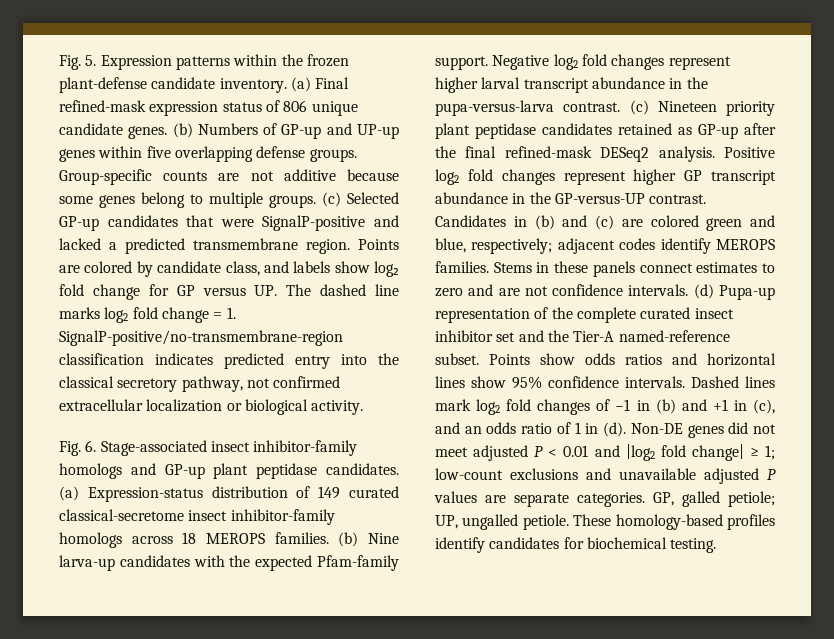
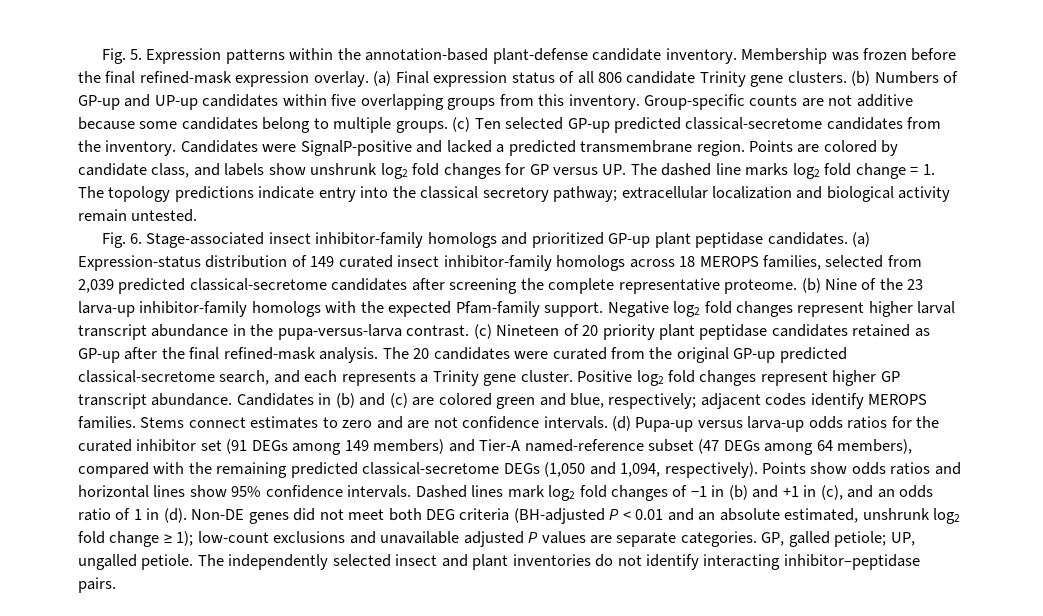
- Fig. 5. Expression patterns within the frozen plant-defense candidate inventory.
+ Fig. 5. Expression patterns within the annotation-based plant-defense candidate inventory.
+ Membership was frozen before the final refined-mask expression overlay.
- (a) Final refined-mask expression status of 806 unique candidate genes.
+ (a) Final expression status of all 806 candidate Trinity gene clusters.
- (b) Numbers of GP-up and UP-up genes within five overlapping defense groups.
+ (b) Numbers of GP-up and UP-up candidates within five overlapping groups from this inventory.
- Group-specific counts are not additive because some genes belong to multiple groups.
+ Group-specific counts are not additive because some candidates belong to multiple groups.
- (c) Selected GP-up candidates that were SignalP-positive and lacked a predicted transmembrane region.
+ (c) Ten selected GP-up predicted classical-secretome candidates from the inventory. Candidates were SignalP-positive and lacked a predicted transmembrane region.
- Points are colored by candidate class, and labels show log₂ fold change for GP versus UP. The dashed line marks log2 fold change = 1. SignalP-positive/no-transmembrane-region classification indicates predicted entry into the classical secretory pathway, not confirmed extracellular localization or biological activity.
+ Points are colored by candidate class, and labels show unshrunk log2 fold changes for GP versus UP. The dashed line marks log2 fold change = 1. The topology predictions indicate entry into the classical secretory pathway; extracellular localization and biological activity remain untested.
- Fig. 6. Stage-associated insect inhibitor-family homologs and GP-up plant peptidase candidates.
+ Fig. 6. Stage-associated insect inhibitor-family homologs and prioritized GP-up plant peptidase candidates.
- (a) Expression-status distribution of 149 curated classical-secretome insect inhibitor-family homologs across 18 MEROPS families. (b) Nine larva-up candidates with the expected Pfam-family support.
+ (a) Expression-status distribution of 149 curated insect inhibitor-family homologs across 18 MEROPS families, selected from 2,039 predicted classical-secretome candidates after screening the complete representative proteome. (b) Nine of the 23 larva-up inhibitor-family homologs with the expected Pfam-family support.
- (c) Nineteen priority plant peptidase candidates retained as GP-up after the final refined-mask DESeq2 analysis.
+ (c) Nineteen of 20 priority plant peptidase candidates retained as GP-up after the final refined-mask analysis. The 20 candidates were curated from the original GP-up predicted classical-secretome search, and each represents a Trinity gene cluster.
- Positive log2 fold changes represent higher GP transcript abundance in the GP-versus-UP contrast.
+ Positive log2 fold changes represent higher GP transcript abundance.
- Stems in these panels connect estimates to zero and are not confidence intervals.
+ Stems connect estimates to zero and are not confidence intervals.
- (d) Pupa-up representation of the complete curated insect inhibitor set and the Tier-A named-reference subset.
+ (d) Pupa-up versus larva-up odds ratios for the curated inhibitor set (91 DEGs among 149 members) and Tier-A named-reference subset (47 DEGs among 64 members), compared with the remaining predicted classical-secretome DEGs (1,050 and 1,094, respectively).
- Non-DE genes did not meet adjusted P < 0.01 and |log2 fold change| ≥ 1; low-count exclusions and unavailable adjusted P values are separate categories.
+ Non-DE genes did not meet both DEG criteria (BH-adjusted P < 0.01 and an absolute estimated, unshrunk log2 fold change ≥ 1); low-count exclusions and unavailable adjusted P values are separate categories.
- These homology-based profiles identify candidates for biochemical testing.
+ The independently selected insect and plant inventories do not identify interacting inhibitor–peptidase pairs.

